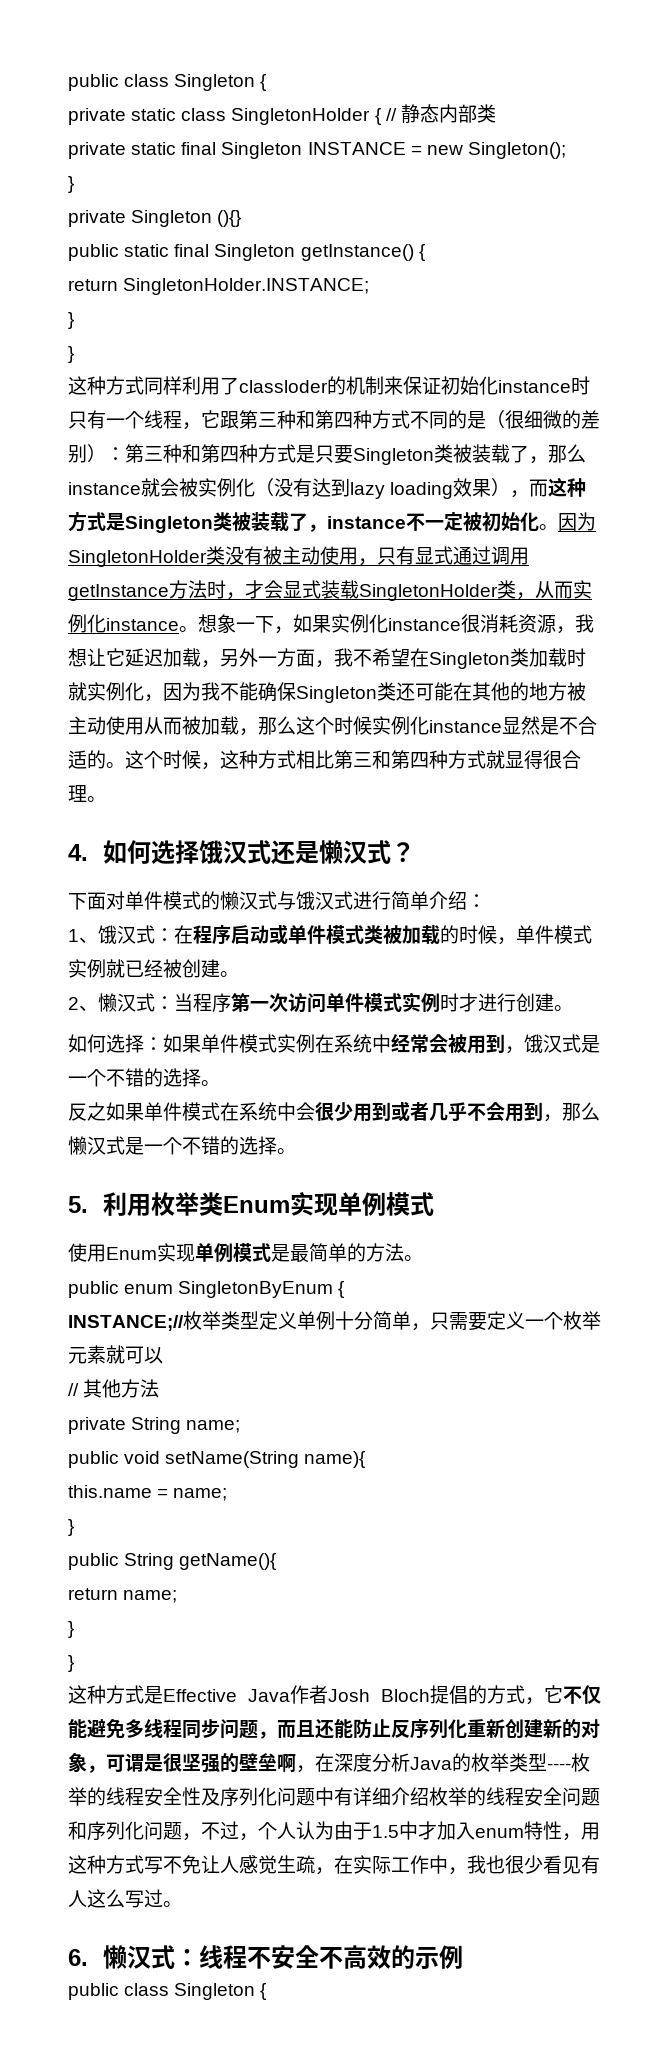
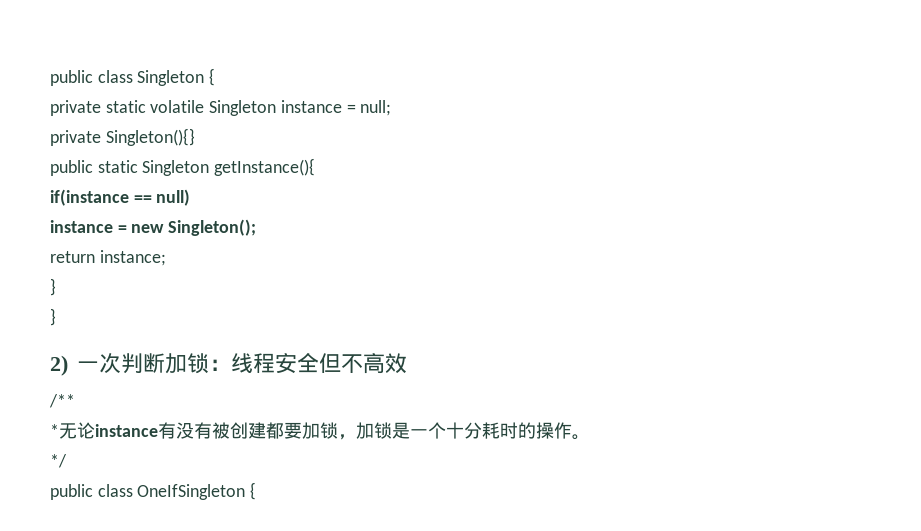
- private static class SingletonHolder { // 静态内部类
- private static final Singleton INSTANCE = new Singleton();
- }
- private Singleton (){}
- public static final Singleton getInstance() {
- return SingletonHolder.INSTANCE;
+ private static volatile Singleton instance = null;
+ private Singleton(){}
+ public static Singleton getInstance(){
+ if(instance == null)
+ instance = new Singleton();
+ return instance;
  }
  }
- 这种方式同样利用了classloder的机制来保证初始化instance时只有一个线程，它跟第三种和第四种方式不同的是（很细微的差别）：第三种和第四种方式是只要Singleton类被装载了，那么instance就会被实例化（没有达到lazy loading效果），而这种方式是Singleton类被装载了，instance不一定被初始化。因为SingletonHolder类没有被主动使用，只有显式通过调用getInstance方法时，才会显式装载SingletonHolder类，从而实例化instance。想象一下，如果实例化instance很消耗资源，我想让它延迟加载，另外一方面，我不希望在Singleton类加载时就实例化，因为我不能确保Singleton类还可能在其他的地方被主动使用从而被加载，那么这个时候实例化instance显然是不合适的。这个时候，这种方式相比第三和第四种方式就显得很合理。
- 4.如何选择饿汉式还是懒汉式？
- 下面对单件模式的懒汉式与饿汉式进行简单介绍：
- 1、饿汉式：在程序启动或单件模式类被加载的时候，单件模式实例就已经被创建。
- 2、懒汉式：当程序第一次访问单件模式实例时才进行创建。
- 如何选择：如果单件模式实例在系统中经常会被用到，饿汉式是一个不错的选择。
- 反之如果单件模式在系统中会很少用到或者几乎不会用到，那么懒汉式是一个不错的选择。
- 5.利用枚举类Enum实现单例模式
- 使用Enum实现单例模式是最简单的方法。
- public enum SingletonByEnum {
- INSTANCE;//枚举类型定义单例十分简单，只需要定义一个枚举元素就可以
- // 其他方法
- private String name;
- public void setName(String name){
- this.name = name;
- }
- public String getName(){
- return name;
- }
- }
- 这种方式是Effective Java作者Josh Bloch提倡的方式，它不仅能避免多线程同步问题，而且还能防止反序列化重新创建新的对象，可谓是很坚强的壁垒啊，在深度分析Java的枚举类型----枚举的线程安全性及序列化问题中有详细介绍枚举的线程安全问题和序列化问题，不过，个人认为由于1.5中才加入enum特性，用这种方式写不免让人感觉生疏，在实际工作中，我也很少看见有人这么写过。
- 6.懒汉式：线程不安全不高效的示例
- public class Singleton {
+ 2)一次判断加锁：线程安全但不高效
+ /**
+ *无论instance有没有被创建都要加锁，加锁是一个十分耗时的操作。
+ */
+ public class OneIfSingleton {

